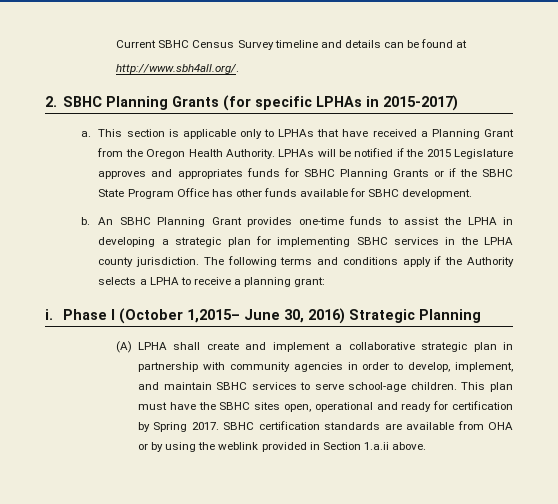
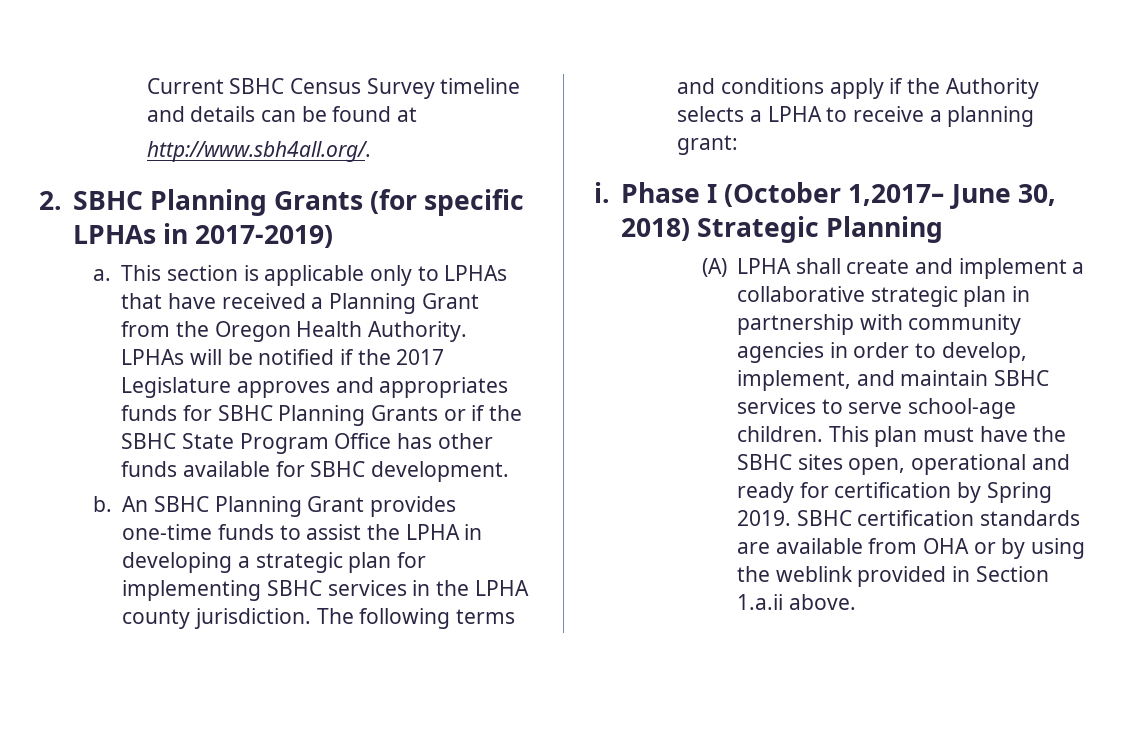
- 2. SBHC Planning Grants (for specific LPHAs in 2015-2017)
+ 2. SBHC Planning Grants (for specific LPHAs in 2017-2019)
- LPHAs will be notified if the 2015 Legislature approves and appropriates funds for SBHC Planning Grants or if the SBHC State Program Office has other funds available for SBHC development.
+ LPHAs will be notified if the 2017 Legislature approves and appropriates funds for SBHC Planning Grants or if the SBHC State Program Office has other funds available for SBHC development.
- Phase I (October 1,2015– June 30, 2016) Strategic Planning
+ Phase I (October 1,2017– June 30, 2018) Strategic Planning
- This plan must have the SBHC sites open, operational and ready for certification by Spring 2017.
+ This plan must have the SBHC sites open, operational and ready for certification by Spring 2019.

